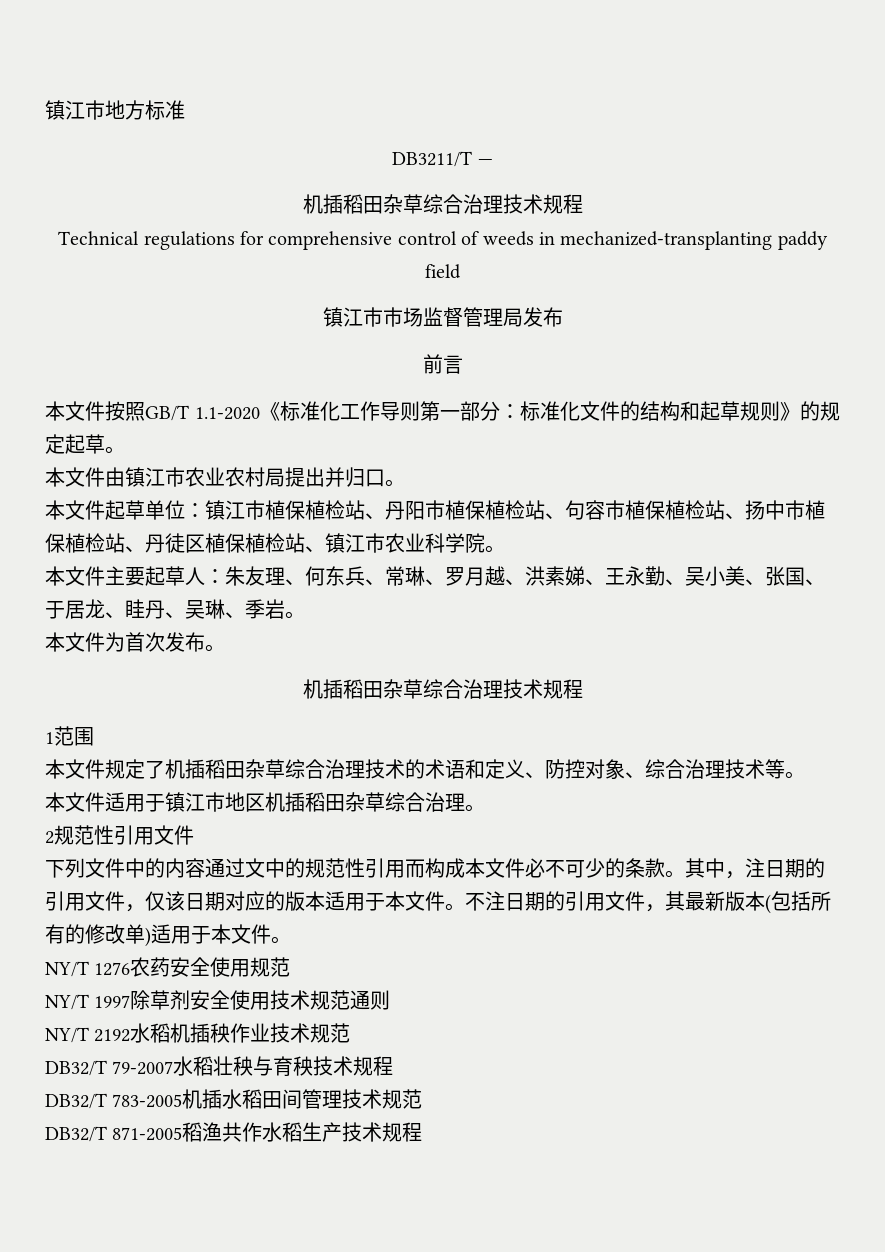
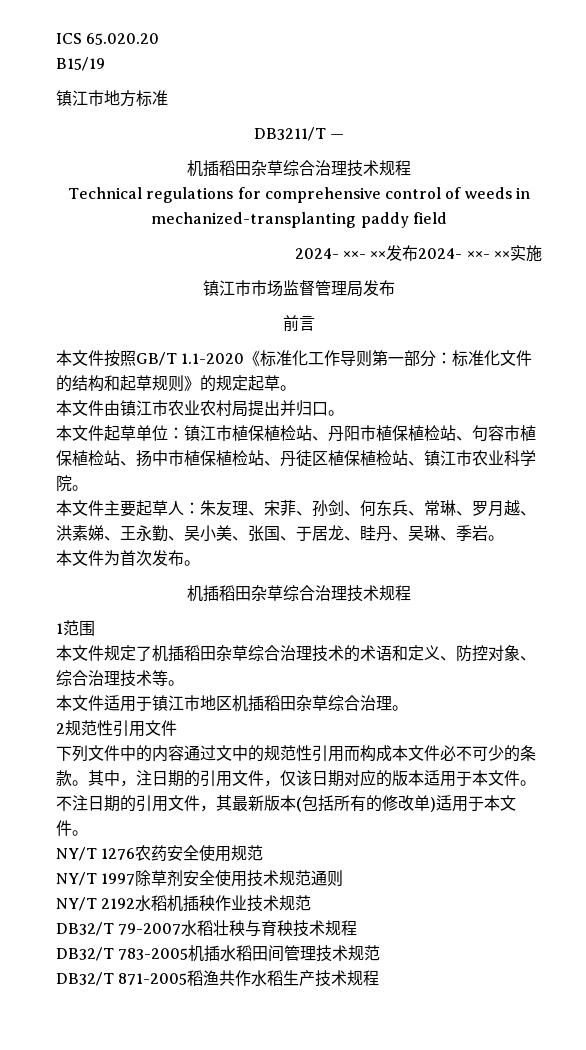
+ ICS 65.020.20
+ B15/19
+ 2024- ××- ××发布2024- ××- ××实施
- 本文件主要起草人：朱友理、何东兵、常琳、罗月越、洪素娣、王永勤、吴小美、张国、于居龙、眭丹、吴琳、季岩。
+ 本文件主要起草人：朱友理、宋菲、孙剑、何东兵、常琳、罗月越、洪素娣、王永勤、吴小美、张国、于居龙、眭丹、吴琳、季岩。

